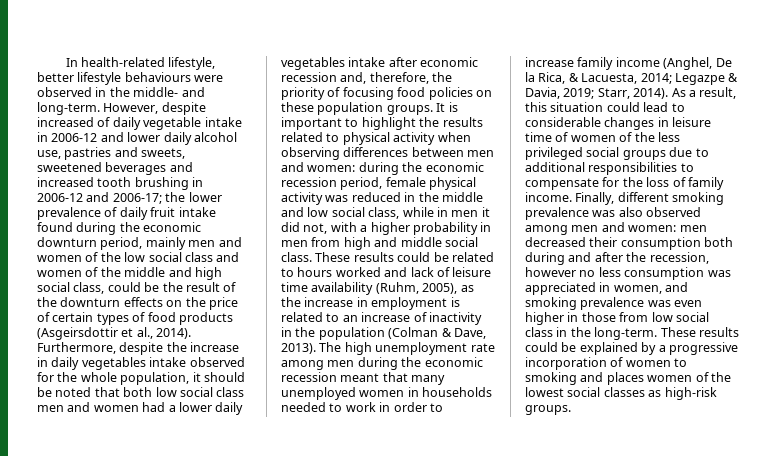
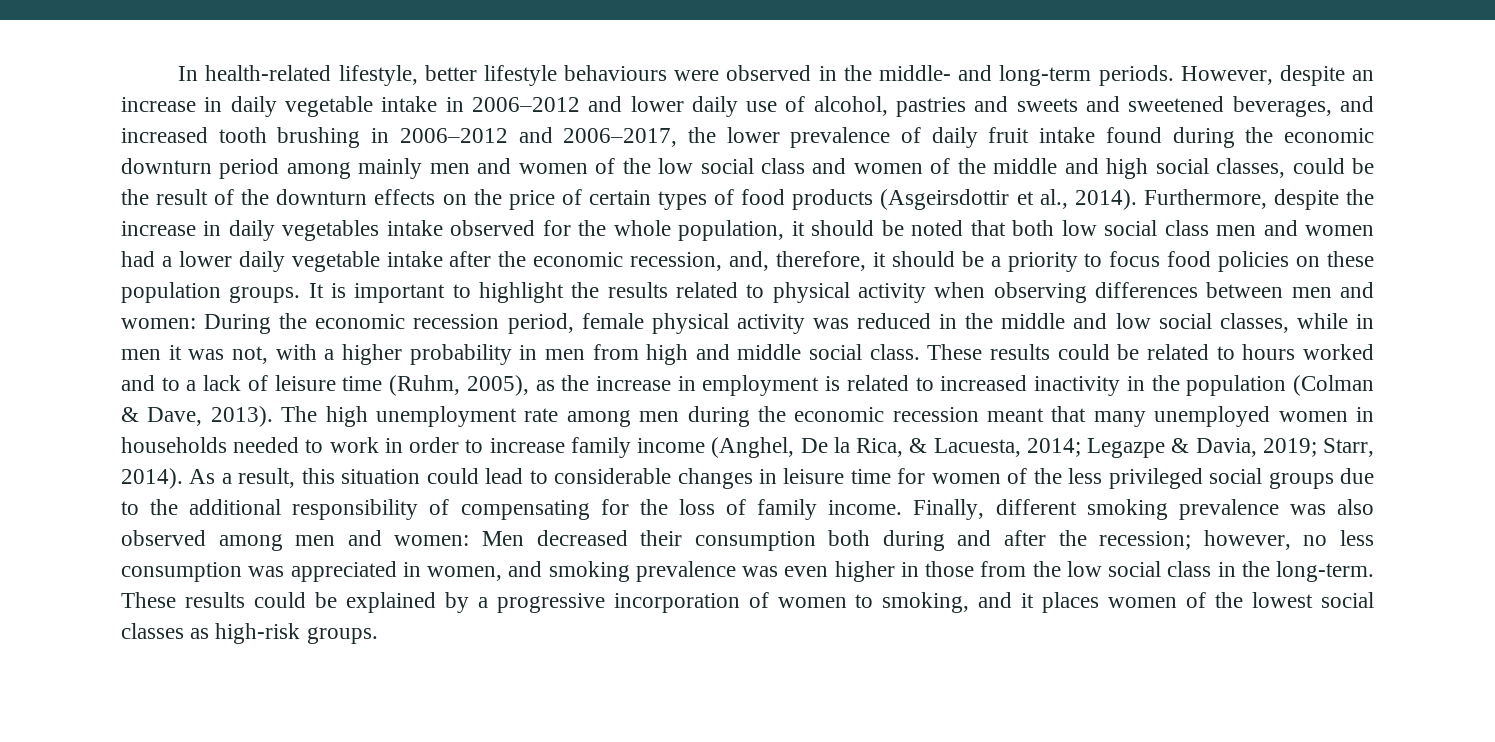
- In health-related lifestyle, better lifestyle behaviours were observed in the middle- and long-term. However, despite increased of daily vegetable intake in 2006-12 and lower daily alcohol use, pastries and sweets, sweetened beverages and increased tooth brushing in 2006-12 and 2006-17; the lower prevalence of daily fruit intake found during the economic downturn period, mainly men and women of the low social class and women of the middle and high social class, could be the result of the downturn effects on the price of certain types of food products (Asgeirsdottir et al., 2014).
+ In health-related lifestyle, better lifestyle behaviours were observed in the middle- and long-term periods. However, despite an increase in daily vegetable intake in 2006–2012 and lower daily use of alcohol, pastries and sweets and sweetened beverages, and increased tooth brushing in 2006–2012 and 2006–2017, the lower prevalence of daily fruit intake found during the economic downturn period among mainly men and women of the low social class and women of the middle and high social classes, could be the result of the downturn effects on the price of certain types of food products (Asgeirsdottir et al., 2014).
- Furthermore, despite the increase in daily vegetables intake observed for the whole population, it should be noted that both low social class men and women had a lower daily vegetables intake after economic recession and, therefore, the priority of focusing food policies on these population groups.
+ Furthermore, despite the increase in daily vegetables intake observed for the whole population, it should be noted that both low social class men and women had a lower daily vegetable intake after the economic recession, and, therefore, it should be a priority to focus food policies on these population groups.
- It is important to highlight the results related to physical activity when observing differences between men and women: during the economic recession period, female physical activity was reduced in the middle and low social class, while in men it did not, with a higher probability in men from high and middle social class.
+ It is important to highlight the results related to physical activity when observing differences between men and women: During the economic recession period, female physical activity was reduced in the middle and low social classes, while in men it was not, with a higher probability in men from high and middle social class.
- These results could be related to hours worked and lack of leisure time availability (Ruhm, 2005), as the increase in employment is related to an increase of inactivity in the population (Colman & Dave, 2013).
+ These results could be related to hours worked and to a lack of leisure time (Ruhm, 2005), as the increase in employment is related to increased inactivity in the population (Colman & Dave, 2013).
- As a result, this situation could lead to considerable changes in leisure time of women of the less privileged social groups due to additional responsibilities to compensate for the loss of family income.
+ As a result, this situation could lead to considerable changes in leisure time for women of the less privileged social groups due to the additional responsibility of compensating for the loss of family income.
- Finally, different smoking prevalence was also observed among men and women: men decreased their consumption both during and after the recession, however no less consumption was appreciated in women, and smoking prevalence was even higher in those from low social class in the long-term.
+ Finally, different smoking prevalence was also observed among men and women: Men decreased their consumption both during and after the recession; however, no less consumption was appreciated in women, and smoking prevalence was even higher in those from the low social class in the long-term.
- These results could be explained by a progressive incorporation of women to smoking and places women of the lowest social classes as high-risk groups.
+ These results could be explained by a progressive incorporation of women to smoking, and it places women of the lowest social classes as high-risk groups.

